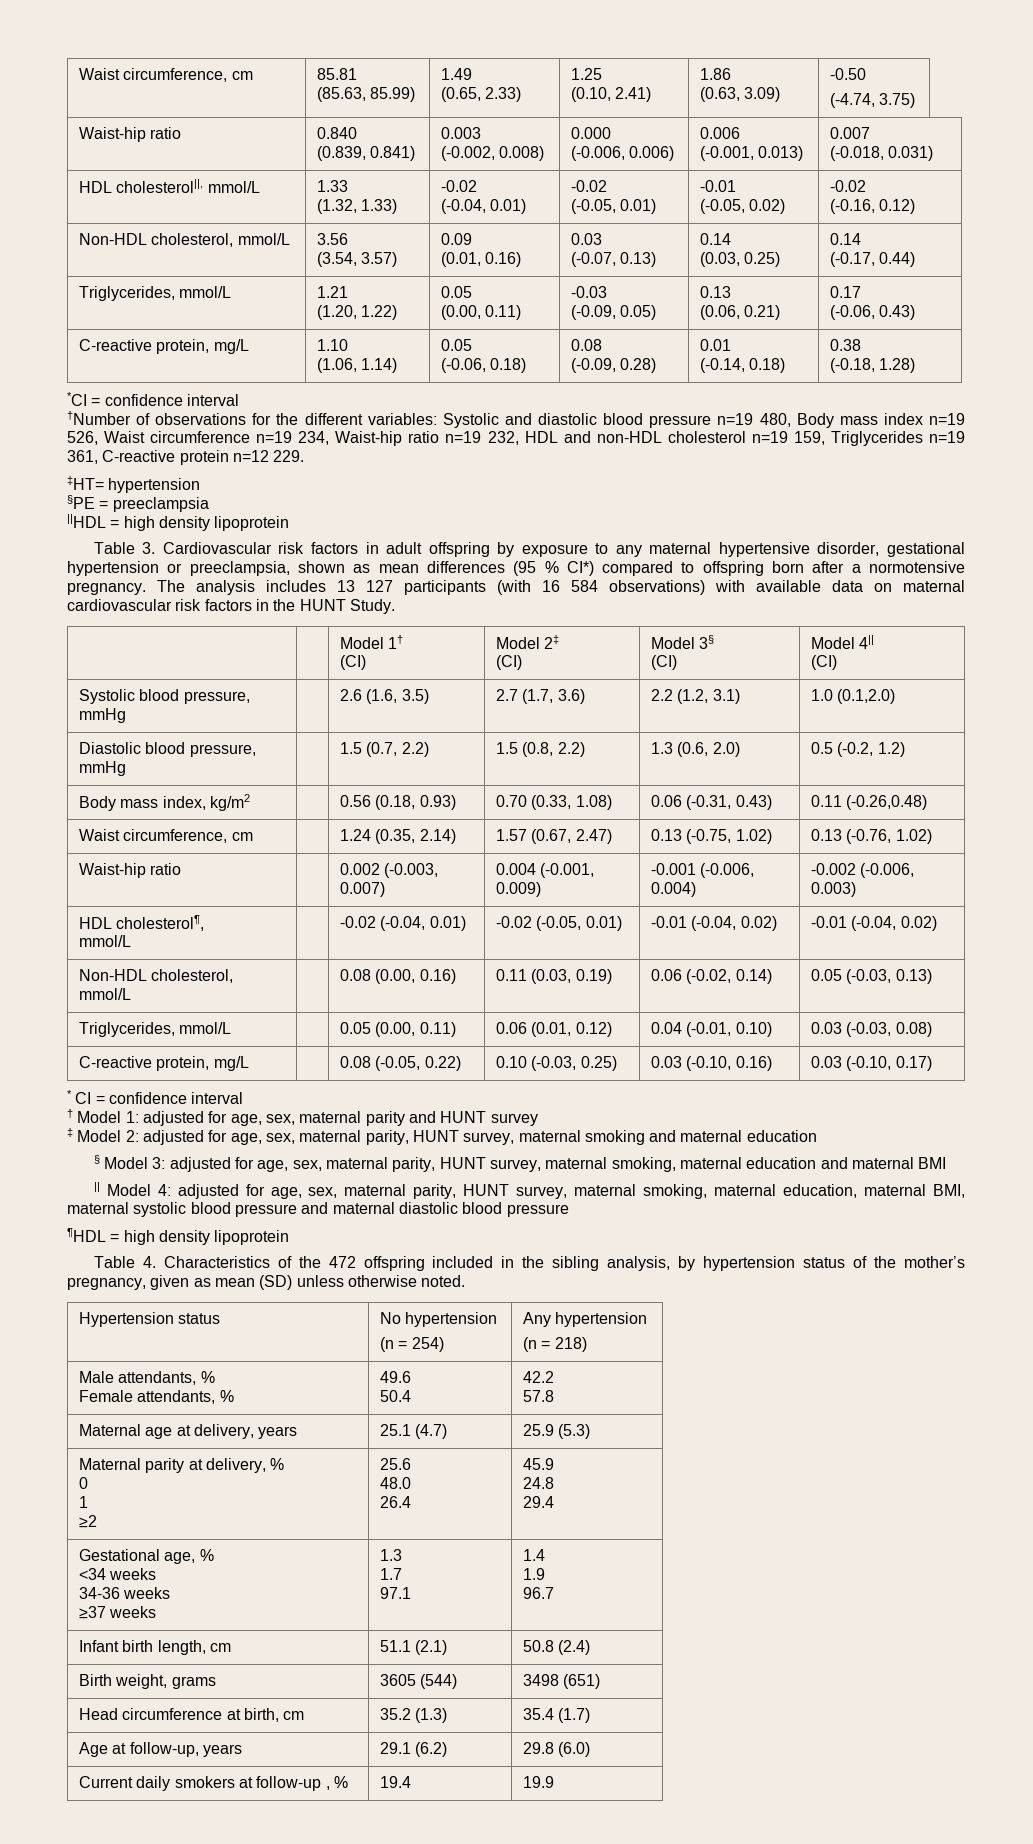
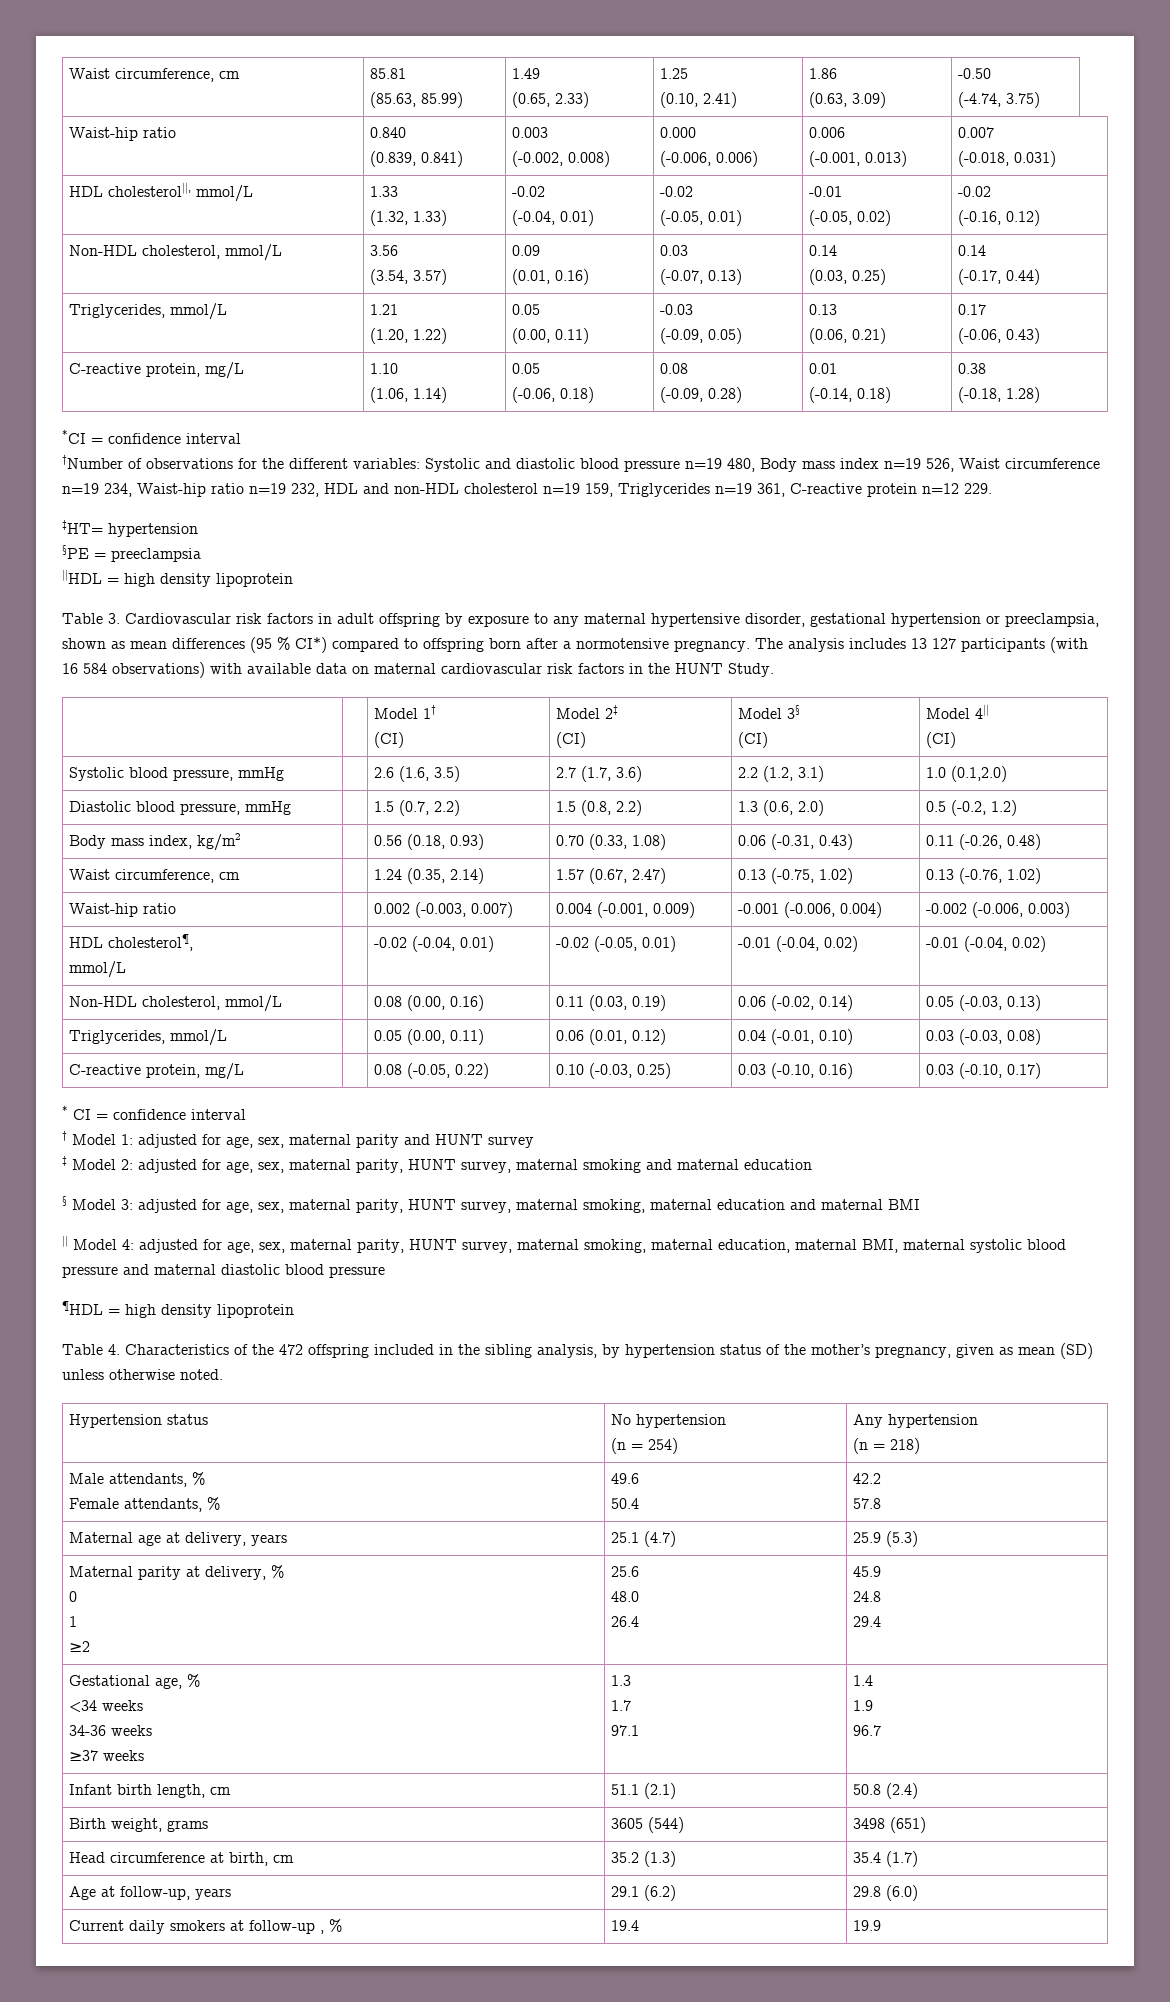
- Body mass index, kg/m2 | | 0.56 (0.18, 0.93) | 0.70 (0.33, 1.08) | 0.06 (-0.31, 0.43) | 0.11 (-0.26,0.48)
+ Body mass index, kg/m2 | | 0.56 (0.18, 0.93) | 0.70 (0.33, 1.08) | 0.06 (-0.31, 0.43) | 0.11 (-0.26, 0.48)

